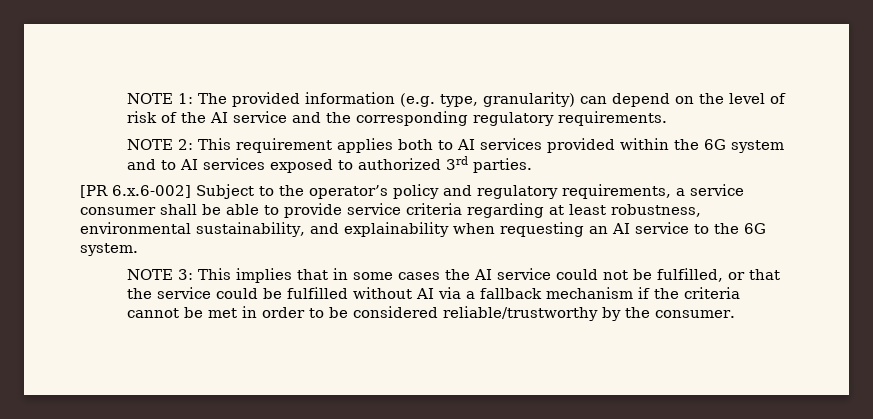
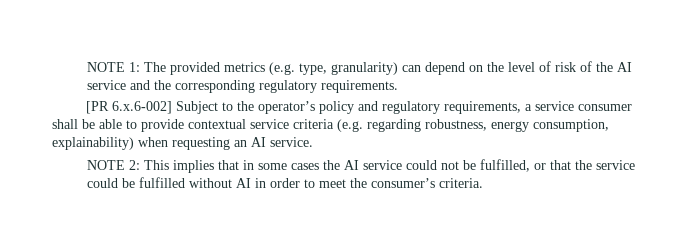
- NOTE 1: The provided information (e.g. type, granularity) can depend on the level of risk of the AI service and the corresponding regulatory requirements.
+ NOTE 1: The provided metrics (e.g. type, granularity) can depend on the level of risk of the AI service and the corresponding regulatory requirements.
- NOTE 2: This requirement applies both to AI services provided within the 6G system and to AI services exposed to authorized 3rd parties.
- [PR 6.x.6-002] Subject to the operator’s policy and regulatory requirements, a service consumer shall be able to provide service criteria regarding at least robustness, environmental sustainability, and explainability when requesting an AI service to the 6G system.
- NOTE 3: This implies that in some cases the AI service could not be fulfilled, or that the service could be fulfilled without AI via a fallback mechanism if the criteria cannot be met in order to be considered reliable/trustworthy by the consumer.
+ [PR 6.x.6-002] Subject to the operator’s policy and regulatory requirements, a service consumer shall be able to provide contextual service criteria (e.g. regarding robustness, energy consumption, explainability) when requesting an AI service.
+ NOTE 2: This implies that in some cases the AI service could not be fulfilled, or that the service could be fulfilled without AI in order to meet the consumer’s criteria.

